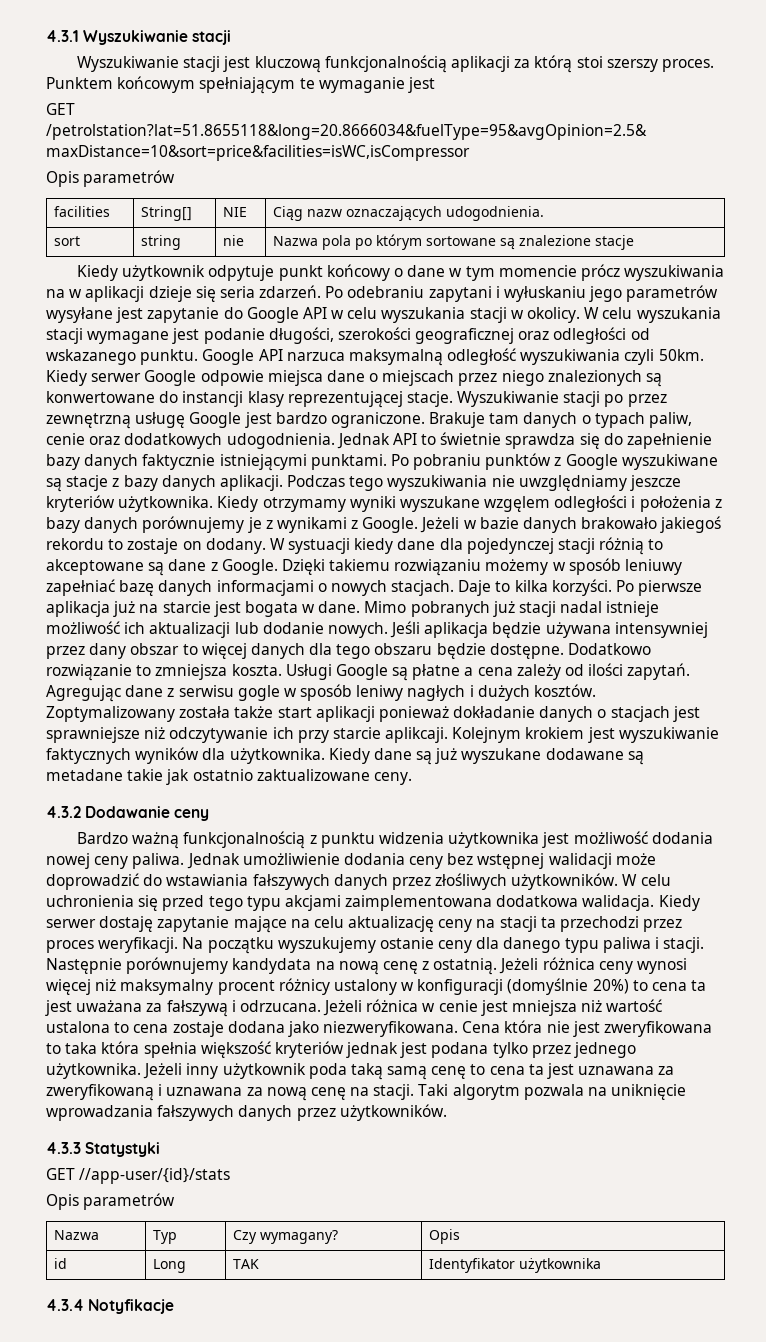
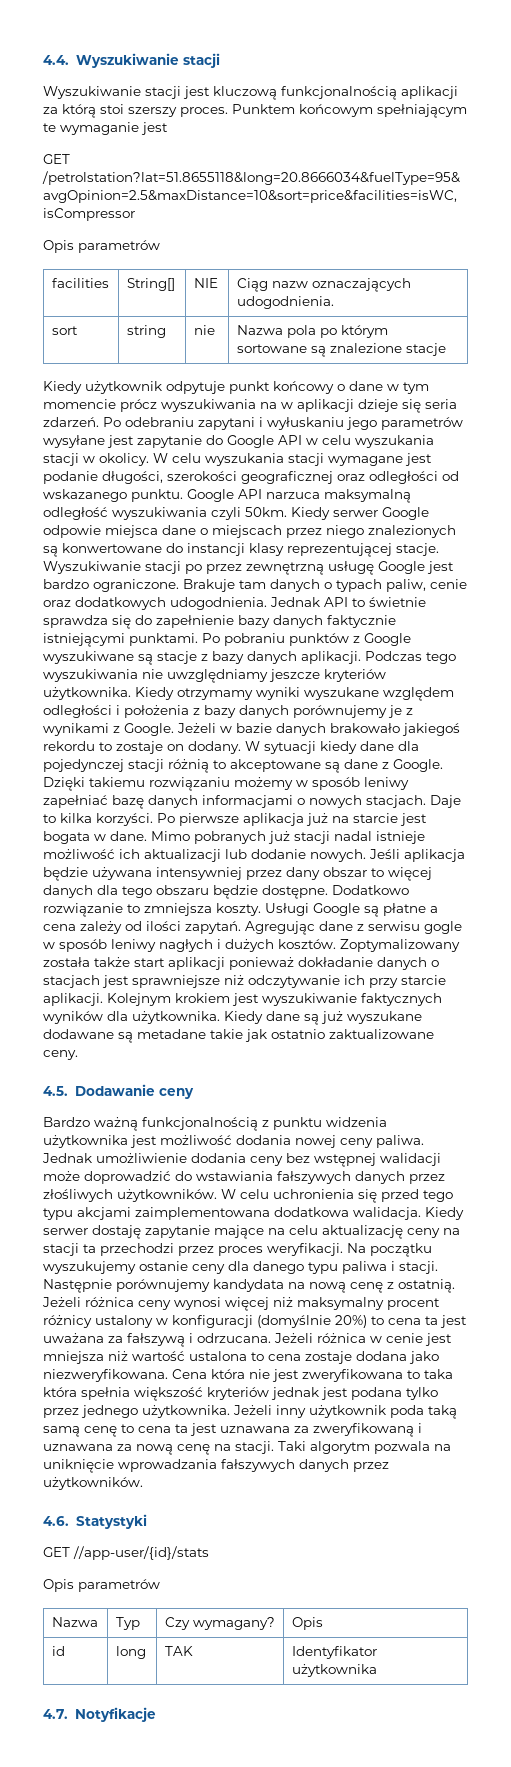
- 4.3.1 Wyszukiwanie stacji
+ 4.4. Wyszukiwanie stacji
- Kiedy otrzymamy wyniki wyszukane wzgęlem odległości i położenia z bazy danych porównujemy je z wynikami z Google.
+ Kiedy otrzymamy wyniki wyszukane względem odległości i położenia z bazy danych porównujemy je z wynikami z Google.
- W systuacji kiedy dane dla pojedynczej stacji różnią to akceptowane są dane z Google.
+ W sytuacji kiedy dane dla pojedynczej stacji różnią to akceptowane są dane z Google.
- Dzięki takiemu rozwiązaniu możemy w sposób leniuwy zapełniać bazę danych informacjami o nowych stacjach.
+ Dzięki takiemu rozwiązaniu możemy w sposób leniwy zapełniać bazę danych informacjami o nowych stacjach.
- Dodatkowo rozwiązanie to zmniejsza koszta.
+ Dodatkowo rozwiązanie to zmniejsza koszty.
- Zoptymalizowany została także start aplikacji ponieważ dokładanie danych o stacjach jest sprawniejsze niż odczytywanie ich przy starcie aplikcaji.
+ Zoptymalizowany została także start aplikacji ponieważ dokładanie danych o stacjach jest sprawniejsze niż odczytywanie ich przy starcie aplikacji.
- 4.3.2 Dodawanie ceny
+ 4.5. Dodawanie ceny
- 4.3.3 Statystyki
+ 4.6. Statystyki
- id | Long | TAK | Identyfikator użytkownika
+ id | long | TAK | Identyfikator użytkownika
- 4.3.4 Notyfikacje
+ 4.7. Notyfikacje

